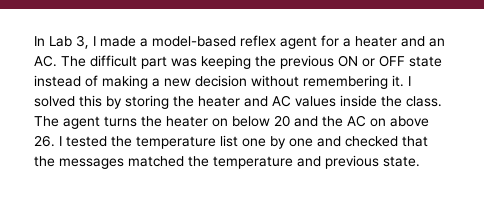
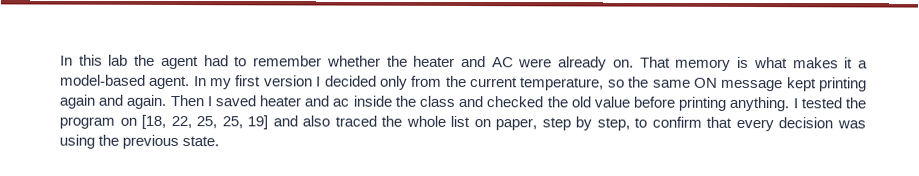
- In Lab 3, I made a model-based reflex agent for a heater and an AC. The difficult part was keeping the previous ON or OFF state instead of making a new decision without remembering it. I solved this by storing the heater and AC values inside the class. The agent turns the heater on below 20 and the AC on above 26. I tested the temperature list one by one and checked that the messages matched the temperature and previous state.
+ In this lab the agent had to remember whether the heater and AC were already on. That memory is what makes it a model-based agent. In my first version I decided only from the current temperature, so the same ON message kept printing again and again. Then I saved heater and ac inside the class and checked the old value before printing anything. I tested the program on [18, 22, 25, 25, 19] and also traced the whole list on paper, step by step, to confirm that every decision was using the previous state.

